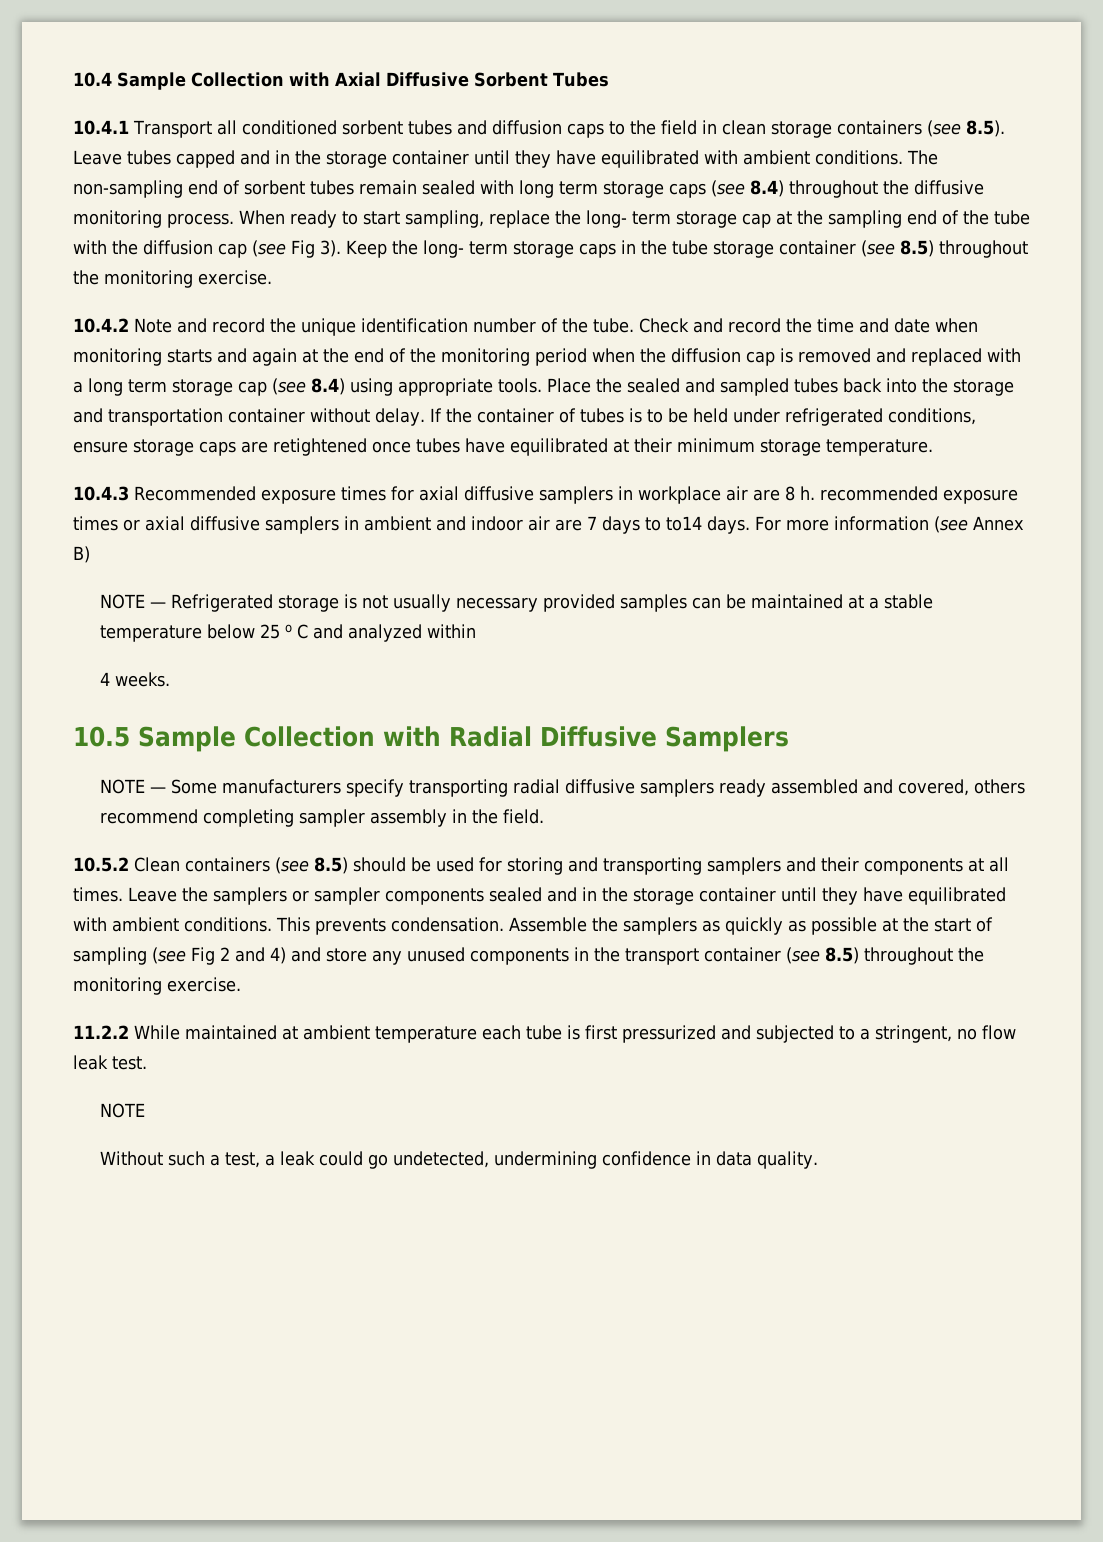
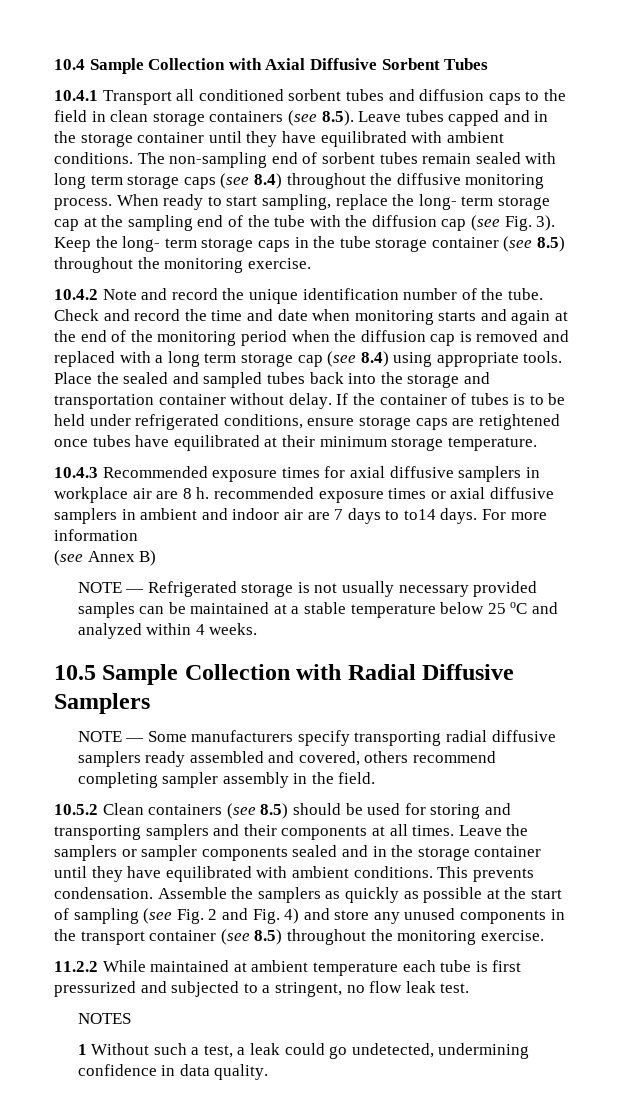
- When ready to start sampling, replace the long- term storage cap at the sampling end of the tube with the diffusion cap (see Fig 3).
+ When ready to start sampling, replace the long- term storage cap at the sampling end of the tube with the diffusion cap (see Fig. 3).
- For more information (see Annex B)
+ For more information
+ (see Annex B)
- NOTE — Refrigerated storage is not usually necessary provided samples can be maintained at a stable temperature below 25 o C and analyzed within
- 4 weeks.
+ NOTE — Refrigerated storage is not usually necessary provided samples can be maintained at a stable temperature below 25 oC and analyzed within 4 weeks.
- Assemble the samplers as quickly as possible at the start of sampling (see Fig 2 and 4) and store any unused components in the transport container (see 8.5) throughout the monitoring exercise.
+ Assemble the samplers as quickly as possible at the start of sampling (see Fig. 2 and Fig. 4) and store any unused components in the transport container (see 8.5) throughout the monitoring exercise.
  11.2.2 While maintained at ambient temperature each tube is first pressurized and subjected to a stringent, no flow leak test.
- NOTE
- Without such a test, a leak could go undetected, undermining confidence in data quality.
+ NOTES
+ 1 Without such a test, a leak could go undetected, undermining confidence in data quality.

